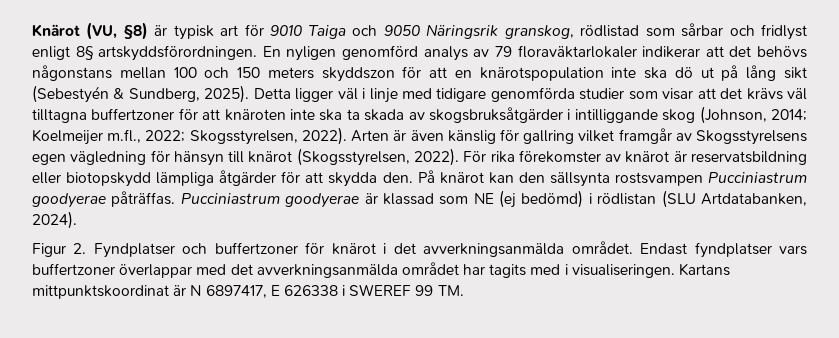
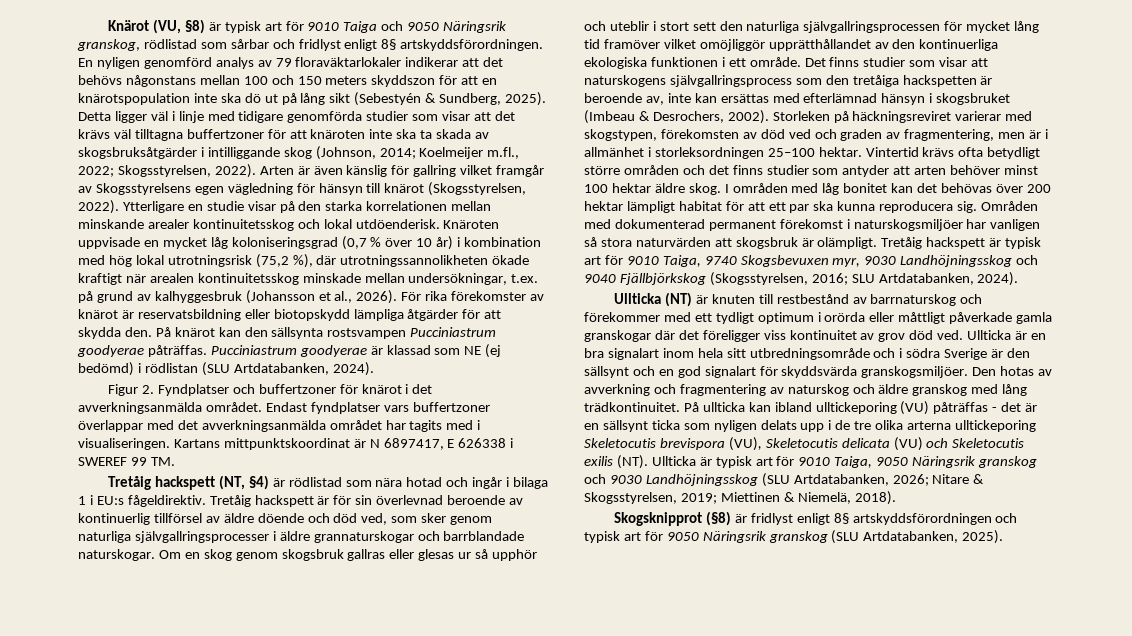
+ Ytterligare en studie visar på den starka korrelationen mellan minskande arealer kontinuitetsskog och lokal utdöenderisk. Knäroten uppvisade en mycket låg koloniseringsgrad (0,7 % över 10 år) i kombination med hög lokal utrotningsrisk (75,2 %), där utrotningssannolikheten ökade kraftigt när arealen kontinuitetsskog minskade mellan undersökningar, t.ex. på grund av kalhyggesbruk (Johansson et al., 2026).
+ Tretåig hackspett (NT, §4) är rödlistad som nära hotad och ingår i bilaga 1 i EU:s fågeldirektiv. Tretåig hackspett är för sin överlevnad beroende av kontinuerlig tillförsel av äldre döende och död ved, som sker genom naturliga självgallringsprocesser i äldre grannaturskogar och barrblandade naturskogar. Om en skog genom skogsbruk gallras eller glesas ur så upphör och uteblir i stort sett den naturliga självgallringsprocessen för mycket lång tid framöver vilket omöjliggör upprätthållandet av den kontinuerliga ekologiska funktionen i ett område. Det finns studier som visar att naturskogens självgallringsprocess som den tretåiga hackspetten är beroende av, inte kan ersättas med efterlämnad hänsyn i skogsbruket (Imbeau & Desrochers, 2002). Storleken på häckningsreviret varierar med skogstypen, förekomsten av död ved och graden av fragmentering, men är i allmänhet i storleksordningen 25–100 hektar. Vintertid krävs ofta betydligt större områden och det finns studier som antyder att arten behöver minst 100 hektar äldre skog. I områden med låg bonitet kan det behövas över 200 hektar lämpligt habitat för att ett par ska kunna reproducera sig. Områden med dokumenterad permanent förekomst i naturskogsmiljöer har vanligen så stora naturvärden att skogsbruk är olämpligt. Tretåig hackspett är typisk art för 9010 Taiga, 9740 Skogsbevuxen myr, 9030 Landhöjningsskog och 9040 Fjällbjörkskog (Skogsstyrelsen, 2016; SLU Artdatabanken, 2024).
+ Ullticka (NT) är knuten till restbestånd av barrnaturskog och förekommer med ett tydligt optimum i orörda eller måttligt påverkade gamla granskogar där det föreligger viss kontinuitet av grov död ved. Ullticka är en bra signalart inom hela sitt utbredningsområde och i södra Sverige är den sällsynt och en god signalart för skyddsvärda granskogsmiljöer. Den hotas av avverkning och fragmentering av naturskog och äldre granskog med lång trädkontinuitet. På ullticka kan ibland ulltickeporing (VU) påträffas - det är en sällsynt ticka som nyligen delats upp i de tre olika arterna ulltickeporing Skeletocutis brevispora (VU), Skeletocutis delicata (VU) och Skeletocutis exilis (NT). Ullticka är typisk art för 9010 Taiga, 9050 Näringsrik granskog och 9030 Landhöjningsskog (SLU Artdatabanken, 2026; Nitare & Skogsstyrelsen, 2019; Miettinen & Niemelä, 2018).
+ Skogsknipprot (§8) är fridlyst enligt 8§ artskyddsförordningen och typisk art för 9050 Näringsrik granskog (SLU Artdatabanken, 2025).

